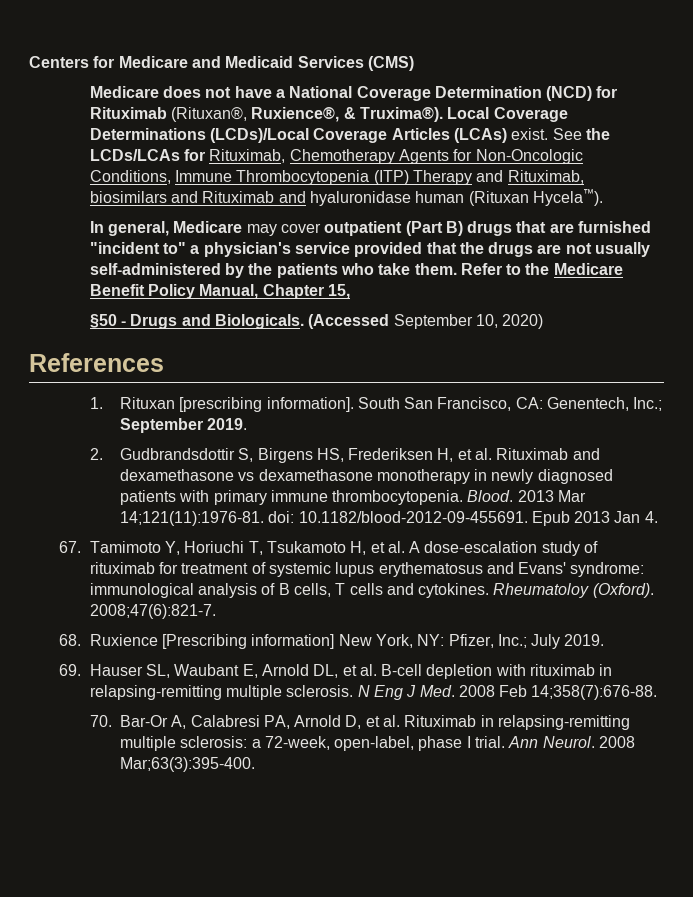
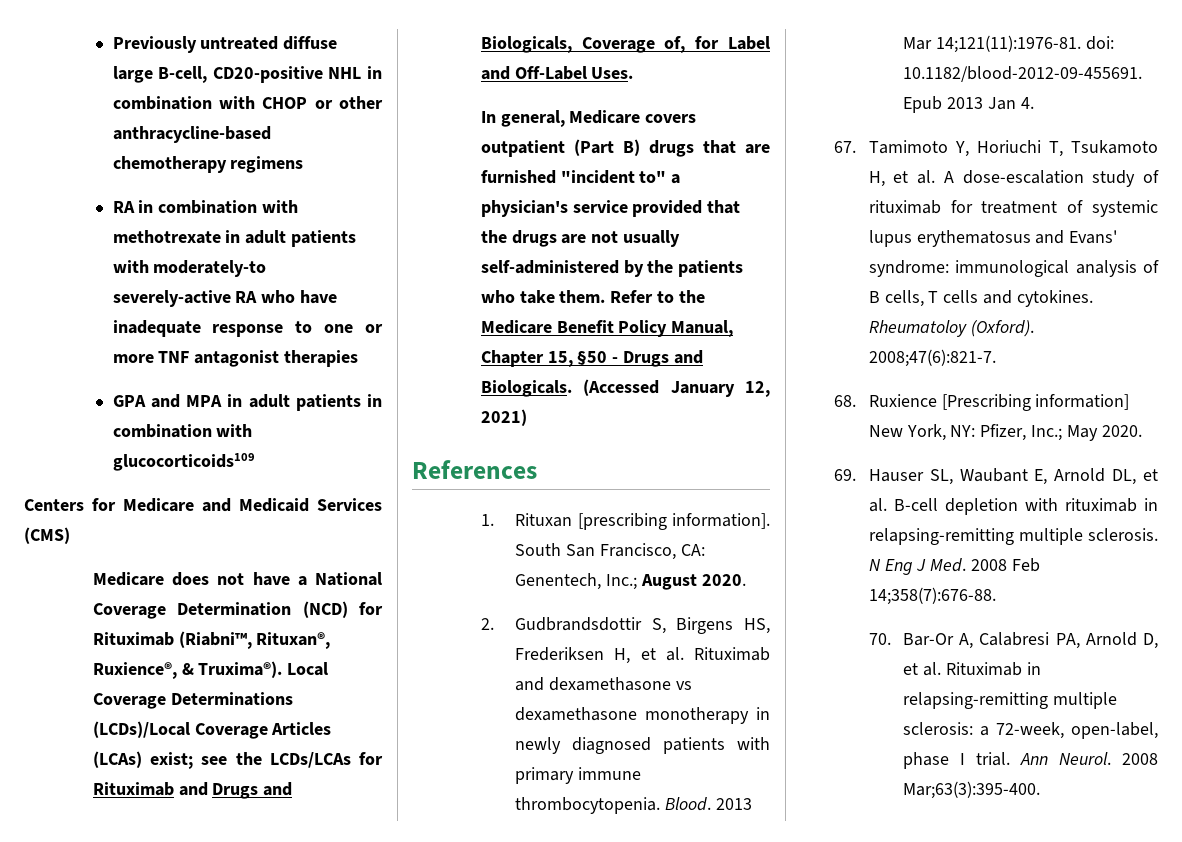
+ Previously untreated diffuse large B-cell, CD20-positive NHL in combination with CHOP or other anthracycline-based chemotherapy regimens
+ RA in combination with methotrexate in adult patients with moderately-to severely-active RA who have inadequate response to one or more TNF antagonist therapies
+ GPA and MPA in adult patients in combination with glucocorticoids109
- Medicare does not have a National Coverage Determination (NCD) for Rituximab (Rituxan®, Ruxience®, & Truxima®).
+ Medicare does not have a National Coverage Determination (NCD) for Rituximab (Riabni™, Rituxan®, Ruxience®, & Truxima®).
- Local Coverage Determinations (LCDs)/Local Coverage Articles (LCAs) exist. See the LCDs/LCAs for Rituximab, Chemotherapy Agents for Non-Oncologic Conditions, Immune Thrombocytopenia (ITP) Therapy and Rituximab, biosimilars and Rituximab and hyaluronidase human (Rituxan Hycela™).
+ Local Coverage Determinations (LCDs)/Local Coverage Articles (LCAs) exist; see the LCDs/LCAs for Rituximab and Drugs and Biologicals, Coverage of, for Label and Off-Label Uses.
- In general, Medicare may cover outpatient (Part B) drugs that are furnished "incident to" a physician's service provided that the drugs are not usually self-administered by the patients who take them.
+ In general, Medicare covers outpatient (Part B) drugs that are furnished "incident to" a physician's service provided that the drugs are not usually self-administered by the patients who take them.
- Refer to the Medicare Benefit Policy Manual, Chapter 15,
- §50 - Drugs and Biologicals.
+ Refer to the Medicare Benefit Policy Manual, Chapter 15, §50 - Drugs and Biologicals.
- (Accessed September 10, 2020)
+ (Accessed January 12, 2021)
- South San Francisco, CA: Genentech, Inc.; September 2019.
+ South San Francisco, CA: Genentech, Inc.; August 2020.
- 68. Ruxience [Prescribing information] New York, NY: Pfizer, Inc.; July 2019.
+ 68. Ruxience [Prescribing information] New York, NY: Pfizer, Inc.; May 2020.

